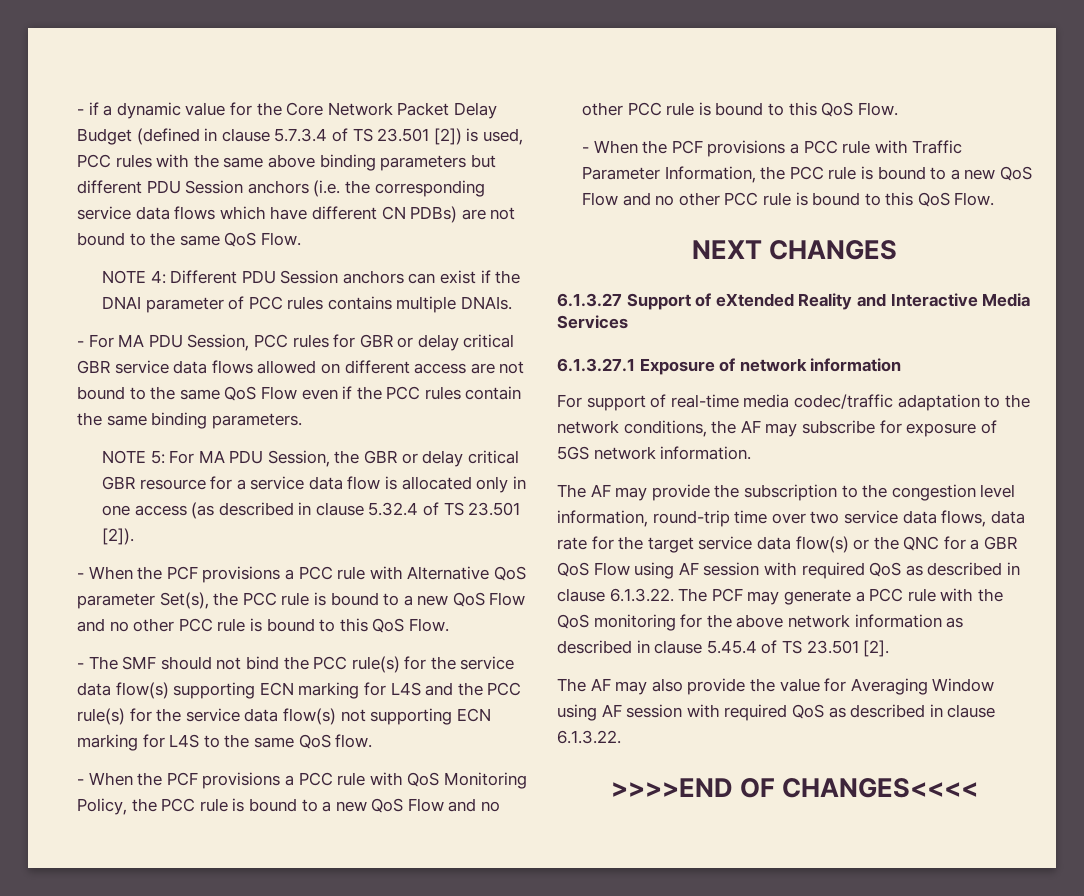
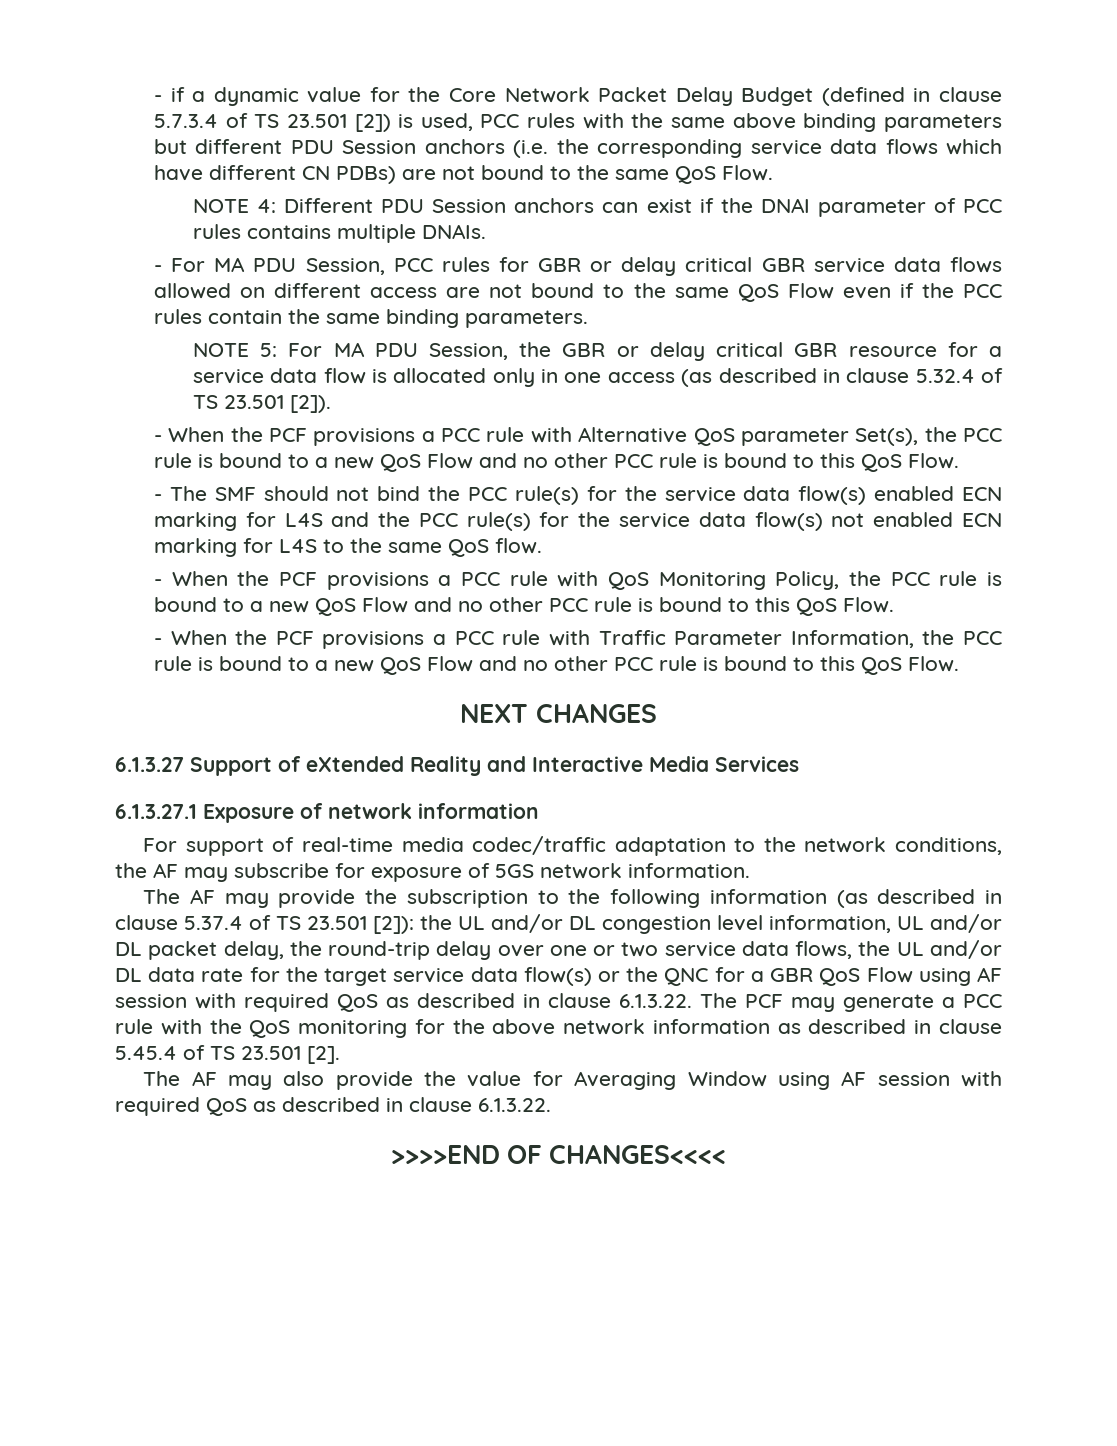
- - The SMF should not bind the PCC rule(s) for the service data flow(s) supporting ECN marking for L4S and the PCC rule(s) for the service data flow(s) not supporting ECN marking for L4S to the same QoS flow.
+ - The SMF should not bind the PCC rule(s) for the service data flow(s) enabled ECN marking for L4S and the PCC rule(s) for the service data flow(s) not enabled ECN marking for L4S to the same QoS flow.
- The AF may provide the subscription to the congestion level information, round-trip time over two service data flows, data rate for the target service data flow(s) or the QNC for a GBR QoS Flow using AF session with required QoS as described in clause 6.1.3.22. The PCF may generate a PCC rule with the QoS monitoring for the above network information as described in clause 5.45.4 of TS 23.501 [2].
+ The AF may provide the subscription to the following information (as described in clause 5.37.4 of TS 23.501 [2]): the UL and/or DL congestion level information, UL and/or DL packet delay, the round-trip delay over one or two service data flows, the UL and/or DL data rate for the target service data flow(s) or the QNC for a GBR QoS Flow using AF session with required QoS as described in clause 6.1.3.22. The PCF may generate a PCC rule with the QoS monitoring for the above network information as described in clause 5.45.4 of TS 23.501 [2].

